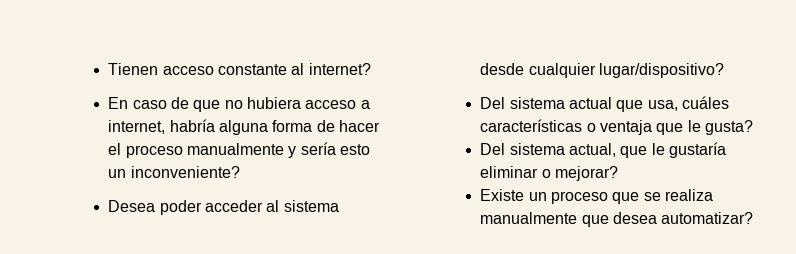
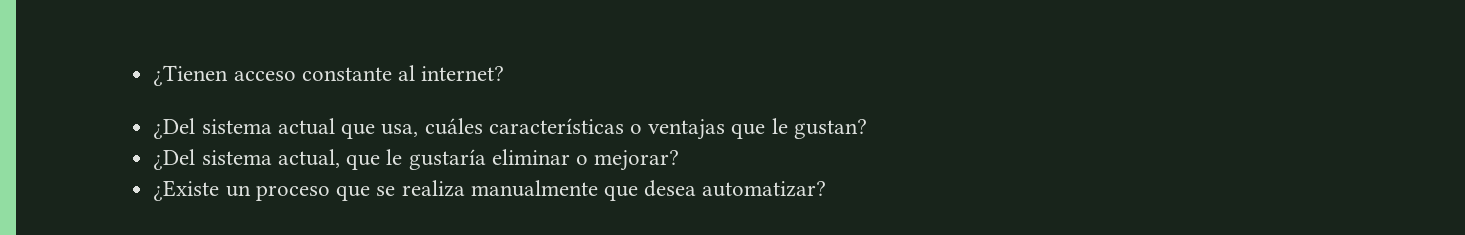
- Tienen acceso constante al internet?
+ ¿Tienen acceso constante al internet?
- En caso de que no hubiera acceso a internet, habría alguna forma de hacer el proceso manualmente y sería esto un inconveniente?
- Desea poder acceder al sistema desde cualquier lugar/dispositivo?
- Del sistema actual que usa, cuáles características o ventaja que le gusta?
- Del sistema actual, que le gustaría eliminar o mejorar?
+ ¿Del sistema actual que usa, cuáles características o ventajas que le gustan?
+ ¿Del sistema actual, que le gustaría eliminar o mejorar?
- Existe un proceso que se realiza manualmente que desea automatizar?
+ ¿Existe un proceso que se realiza manualmente que desea automatizar?

